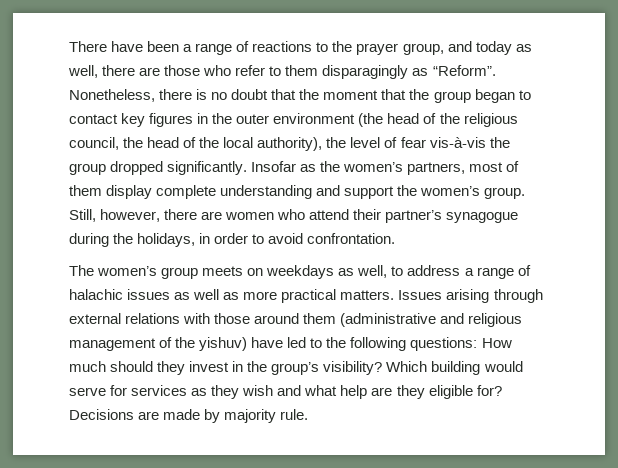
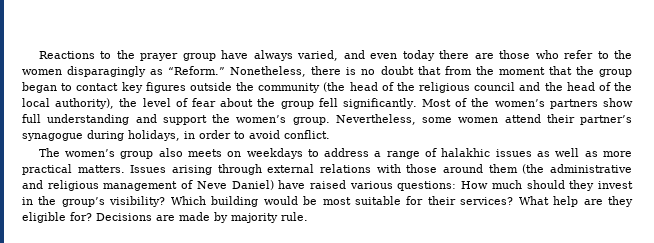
- There have been a range of reactions to the prayer group, and today as well, there are those who refer to them disparagingly as “Reform”.
+ Reactions to the prayer group have always varied, and even today there are those who refer to the women disparagingly as “Reform.”
- Nonetheless, there is no doubt that the moment that the group began to contact key figures in the outer environment (the head of the religious council, the head of the local authority), the level of fear vis-à-vis the group dropped significantly. Insofar as the women’s partners, most of them display complete understanding and support the women’s group.
+ Nonetheless, there is no doubt that from the moment that the group began to contact key figures outside the community (the head of the religious council and the head of the local authority), the level of fear about the group fell significantly. Most of the women’s partners show full understanding and support the women’s group.
- Still, however, there are women who attend their partner’s synagogue during the holidays, in order to avoid confrontation.
+ Nevertheless, some women attend their partner’s synagogue during holidays, in order to avoid conflict.
- The women’s group meets on weekdays as well, to address a range of halachic issues as well as more practical matters.
+ The women’s group also meets on weekdays to address a range of halakhic issues as well as more practical matters.
- Issues arising through external relations with those around them (administrative and religious management of the yishuv) have led to the following questions: How much should they invest in the group’s visibility?
+ Issues arising through external relations with those around them (the administrative and religious management of Neve Daniel) have raised various questions: How much should they invest in the group’s visibility?
- Which building would serve for services as they wish and what help are they eligible for?
+ Which building would be most suitable for their services? What help are they eligible for?

